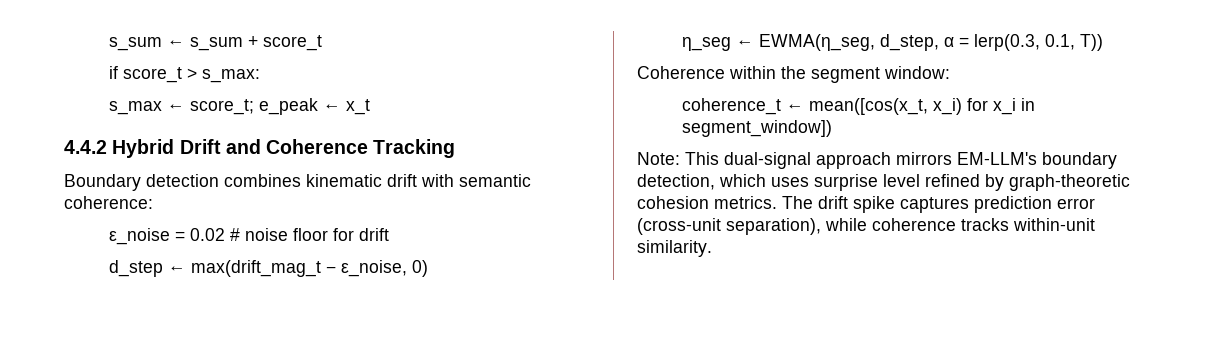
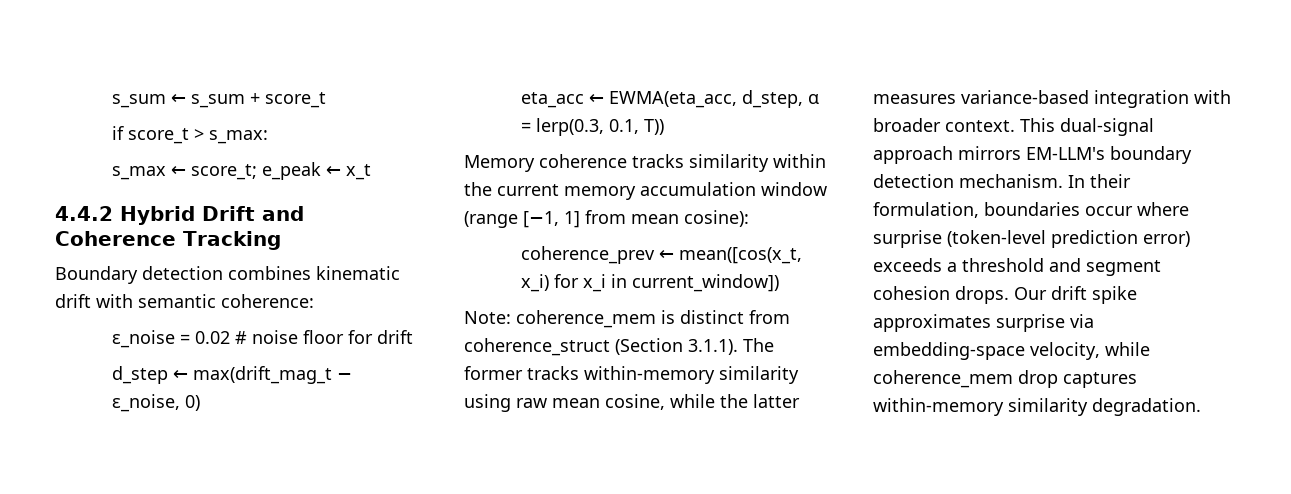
- η_seg ← EWMA(η_seg, d_step, α = lerp(0.3, 0.1, T))
+ eta_acc ← EWMA(eta_acc, d_step, α = lerp(0.3, 0.1, T))
- Coherence within the segment window:
- coherence_t ← mean([cos(x_t, x_i) for x_i in segment_window])
+ Memory coherence tracks similarity within the current memory accumulation window (range [−1, 1] from mean cosine):
+ coherence_prev ← mean([cos(x_t, x_i) for x_i in current_window])
- Note: This dual-signal approach mirrors EM-LLM's boundary detection, which uses surprise level refined by graph-theoretic cohesion metrics. The drift spike captures prediction error (cross-unit separation), while coherence tracks within-unit similarity.
+ Note: coherence_mem is distinct from coherence_struct (Section 3.1.1). The former tracks within-memory similarity using raw mean cosine, while the latter measures variance-based integration with broader context. This dual-signal approach mirrors EM-LLM's boundary detection mechanism. In their formulation, boundaries occur where surprise (token-level prediction error) exceeds a threshold and segment cohesion drops. Our drift spike approximates surprise via embedding-space velocity, while coherence_mem drop captures within-memory similarity degradation.

